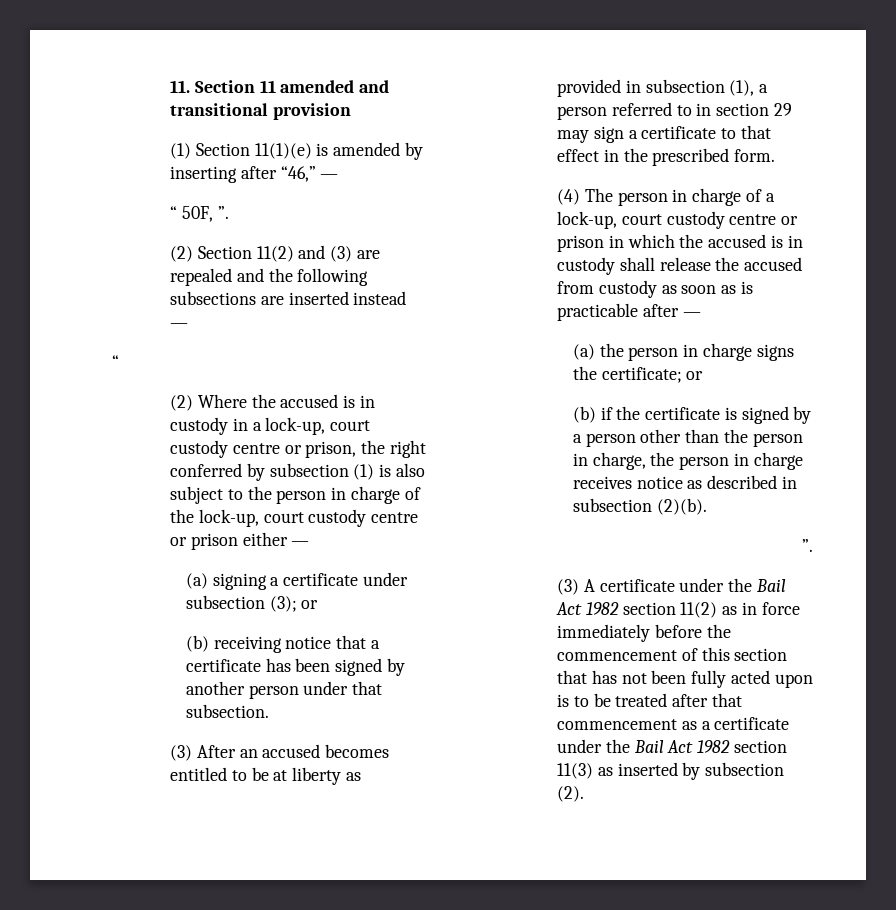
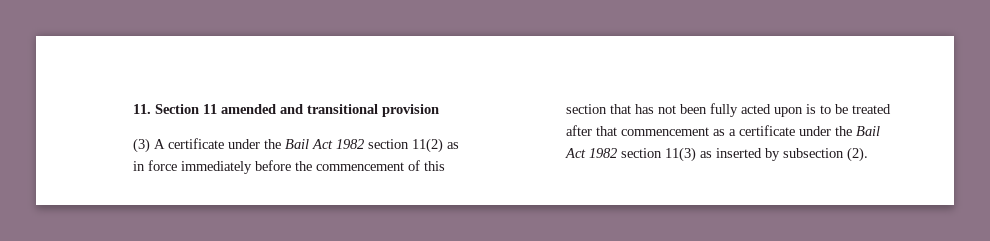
- (1) Section 11(1)(e) is amended by inserting after “46,” —
- “ 50F, ”.
- (2) Section 11(2) and (3) are repealed and the following subsections are inserted instead —
- “
- (2) Where the accused is in custody in a lock-up, court custody centre or prison, the right conferred by subsection (1) is also subject to the person in charge of the lock-up, court custody centre or prison either —
- (a) signing a certificate under subsection (3); or
- (b) receiving notice that a certificate has been signed by another person under that subsection.
- (3) After an accused becomes entitled to be at liberty as provided in subsection (1), a person referred to in section 29 may sign a certificate to that effect in the prescribed form.
- (4) The person in charge of a lock-up, court custody centre or prison in which the accused is in custody shall release the accused from custody as soon as is practicable after —
- (a) the person in charge signs the certificate; or
- (b) if the certificate is signed by a person other than the person in charge, the person in charge receives notice as described in subsection (2)(b).
- ”.

